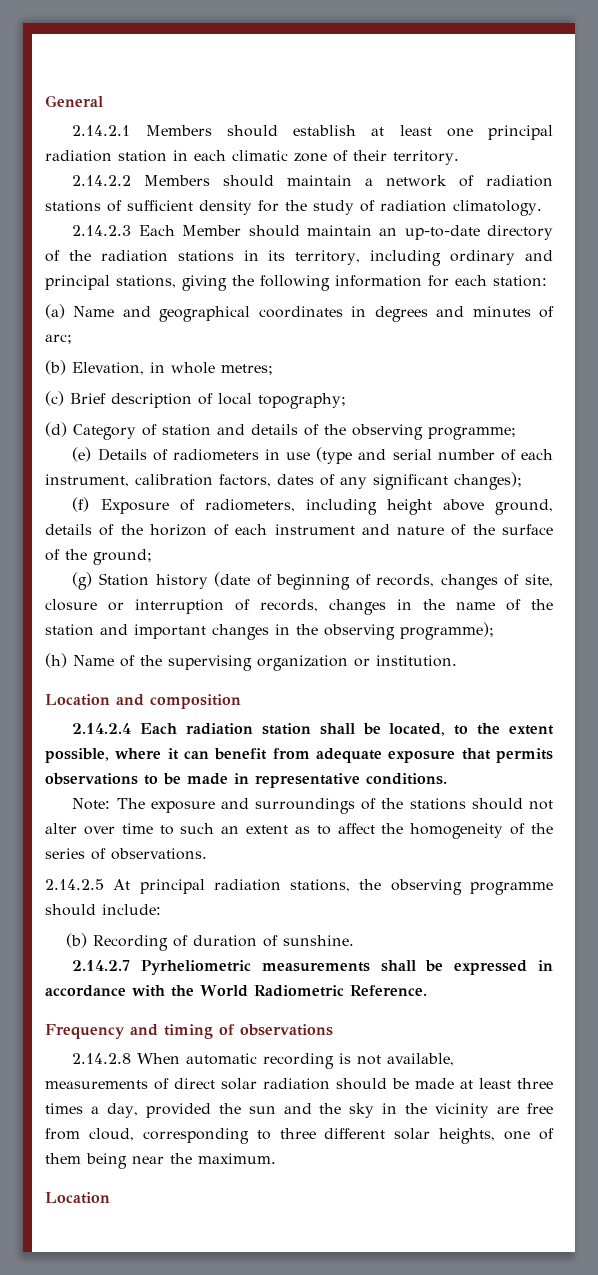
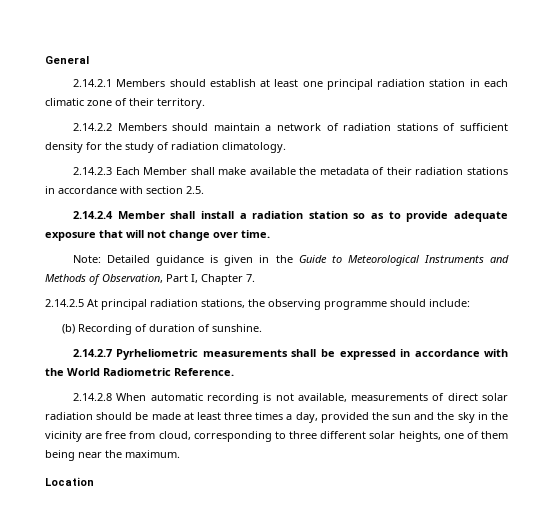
- 2.14.2.3 Each Member should maintain an up-to-date directory of the radiation stations in its territory, including ordinary and principal stations, giving the following information for each station:
- (a) Name and geographical coordinates in degrees and minutes of arc;
- (b) Elevation, in whole metres;
- (c) Brief description of local topography;
- (d) Category of station and details of the observing programme;
- (e) Details of radiometers in use (type and serial number of each instrument, calibration factors, dates of any significant changes);
- (f) Exposure of radiometers, including height above ground, details of the horizon of each instrument and nature of the surface of the ground;
- (g) Station history (date of beginning of records, changes of site, closure or interruption of records, changes in the name of the station and important changes in the observing programme);
- (h) Name of the supervising organization or institution.
- Location and composition
- 2.14.2.4 Each radiation station shall be located, to the extent possible, where it can benefit from adequate exposure that permits observations to be made in representative conditions.
- Note: The exposure and surroundings of the stations should not alter over time to such an extent as to affect the homogeneity of the series of observations.
+ 2.14.2.3 Each Member shall make available the metadata of their radiation stations in accordance with section 2.5.
+ 2.14.2.4 Member shall install a radiation station so as to provide adequate exposure that will not change over time.
+ Note: Detailed guidance is given in the Guide to Meteorological Instruments and Methods of Observation, Part I, Chapter 7.
- Frequency and timing of observations

